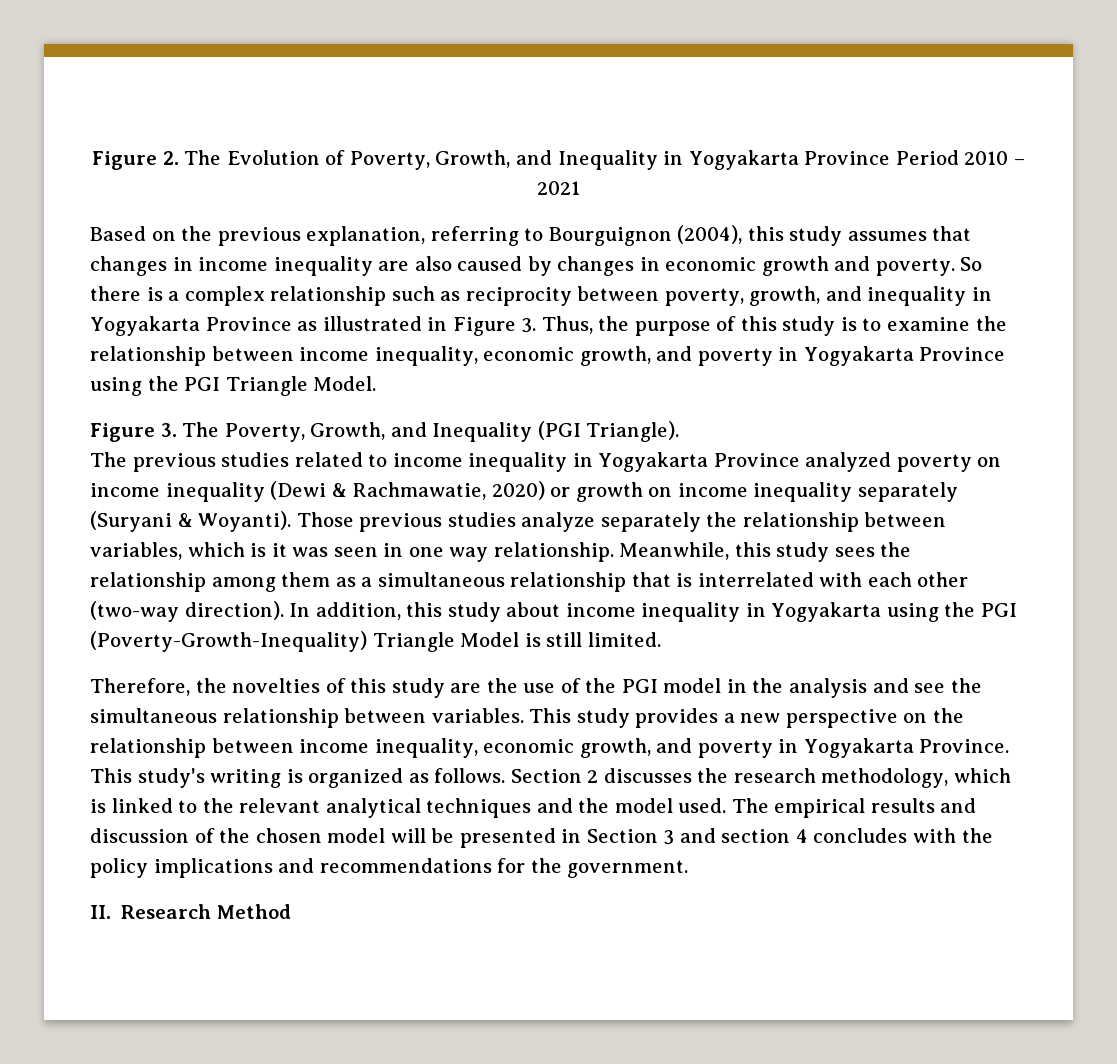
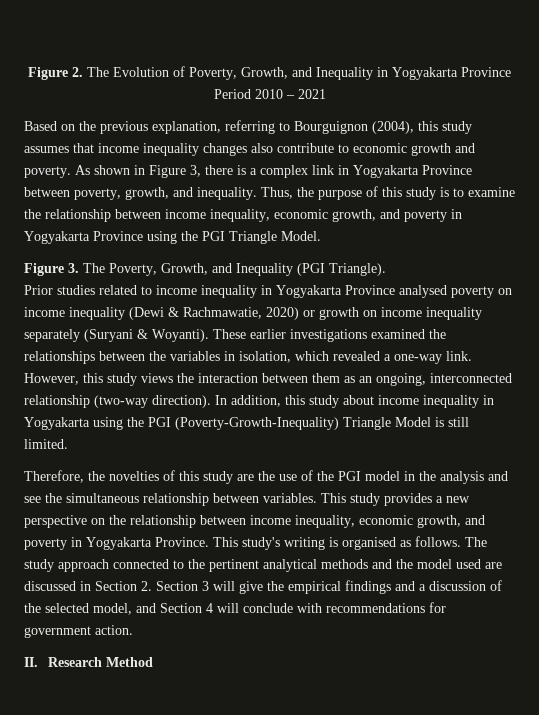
- Based on the previous explanation, referring to Bourguignon (2004), this study assumes that changes in income inequality are also caused by changes in economic growth and poverty. So there is a complex relationship such as reciprocity between poverty, growth, and inequality in Yogyakarta Province as illustrated in Figure 3. Thus, the purpose of this study is to examine the relationship between income inequality, economic growth, and poverty in Yogyakarta Province using the PGI Triangle Model.
+ Based on the previous explanation, referring to Bourguignon (2004), this study assumes that income inequality changes also contribute to economic growth and poverty. As shown in Figure 3, there is a complex link in Yogyakarta Province between poverty, growth, and inequality. Thus, the purpose of this study is to examine the relationship between income inequality, economic growth, and poverty in Yogyakarta Province using the PGI Triangle Model.
- The previous studies related to income inequality in Yogyakarta Province analyzed poverty on income inequality (Dewi & Rachmawatie, 2020) or growth on income inequality separately (Suryani & Woyanti).
+ Prior studies related to income inequality in Yogyakarta Province analysed poverty on income inequality (Dewi & Rachmawatie, 2020) or growth on income inequality separately (Suryani & Woyanti).
- Those previous studies analyze separately the relationship between variables, which is it was seen in one way relationship. Meanwhile, this study sees the relationship among them as a simultaneous relationship that is interrelated with each other (two-way direction).
+ These earlier investigations examined the relationships between the variables in isolation, which revealed a one-way link. However, this study views the interaction between them as an ongoing, interconnected relationship (two-way direction).
- This study's writing is organized as follows.
+ This study's writing is organised as follows.
- Section 2 discusses the research methodology, which is linked to the relevant analytical techniques and the model used. The empirical results and discussion of the chosen model will be presented in Section 3 and section 4 concludes with the policy implications and recommendations for the government.
+ The study approach connected to the pertinent analytical methods and the model used are discussed in Section 2. Section 3 will give the empirical findings and a discussion of the selected model, and Section 4 will conclude with recommendations for government action.

